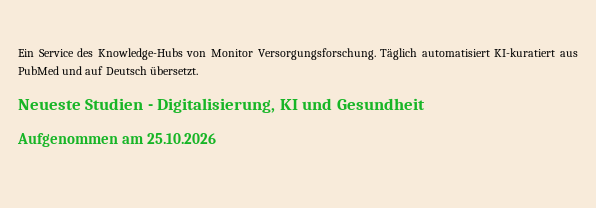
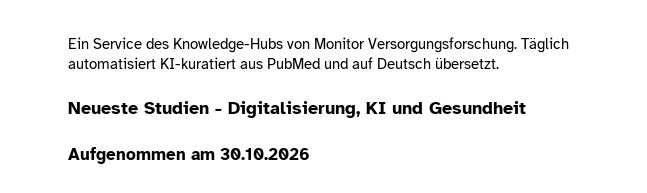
- Aufgenommen am 25.10.2026
+ Aufgenommen am 30.10.2026

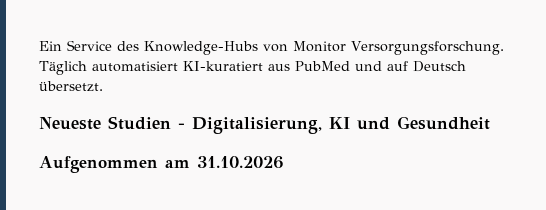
- Aufgenommen am 30.10.2026
+ Aufgenommen am 31.10.2026

